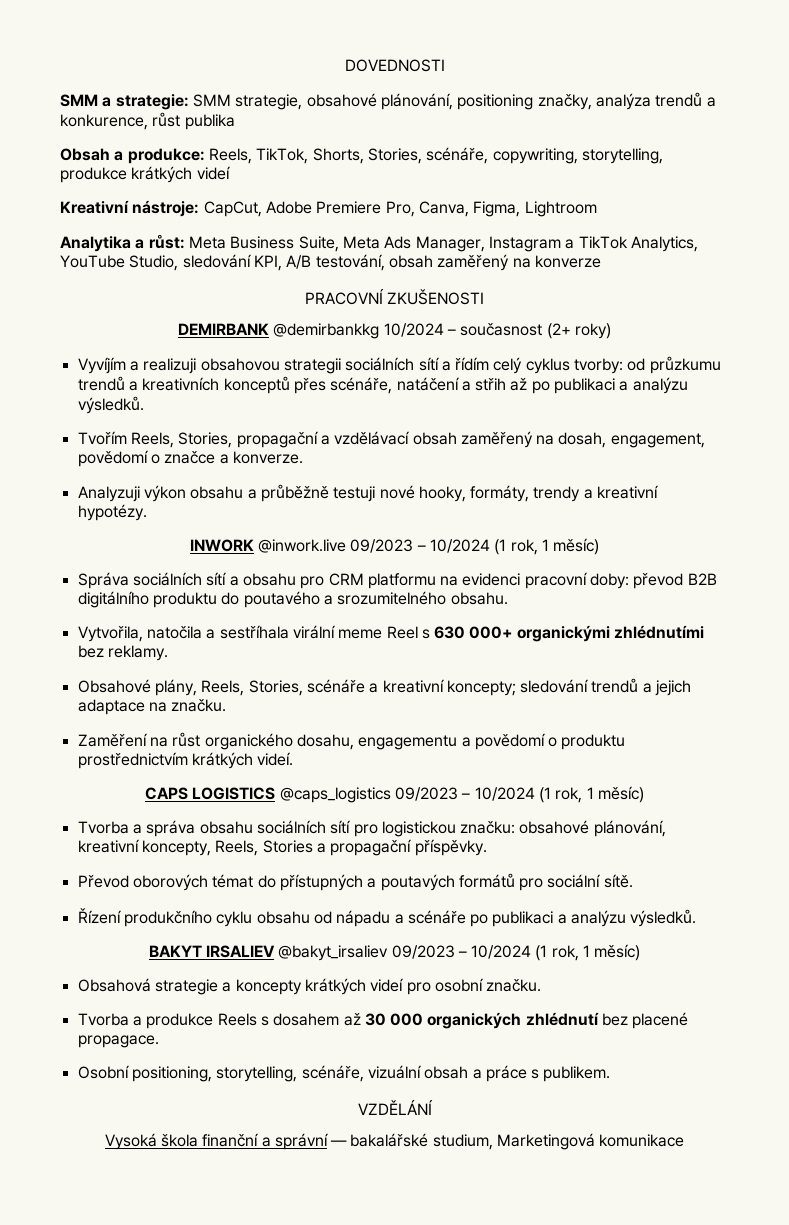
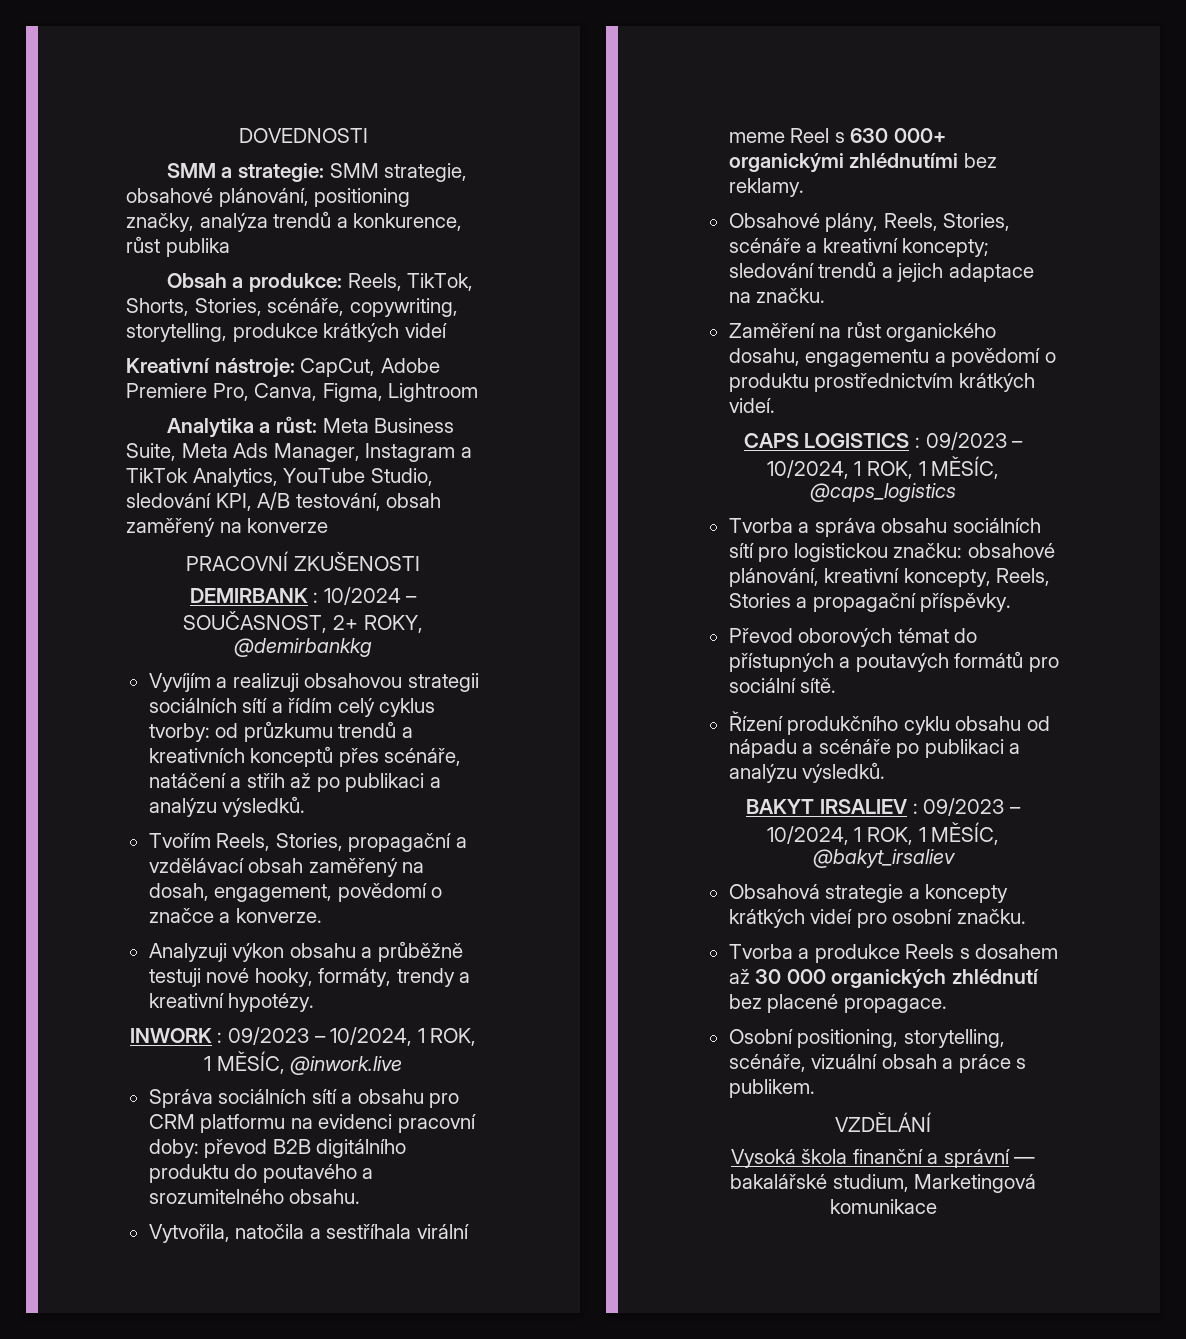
- DEMIRBANK @demirbankkg 10/2024 – současnost (2+ roky)
+ DEMIRBANK : 10/2024 – SOUČASNOST, 2+ ROKY, @demirbankkg
- INWORK @inwork.live 09/2023 – 10/2024 (1 rok, 1 měsíc)
+ INWORK : 09/2023 – 10/2024, 1 ROK, 1 MĚSÍC, @inwork.live
- CAPS LOGISTICS @caps_logistics 09/2023 – 10/2024 (1 rok, 1 měsíc)
+ CAPS LOGISTICS : 09/2023 – 10/2024, 1 ROK, 1 MĚSÍC, @caps_logistics
- BAKYT IRSALIEV @bakyt_irsaliev 09/2023 – 10/2024 (1 rok, 1 měsíc)
+ BAKYT IRSALIEV : 09/2023 – 10/2024, 1 ROK, 1 MĚSÍC, @bakyt_irsaliev

